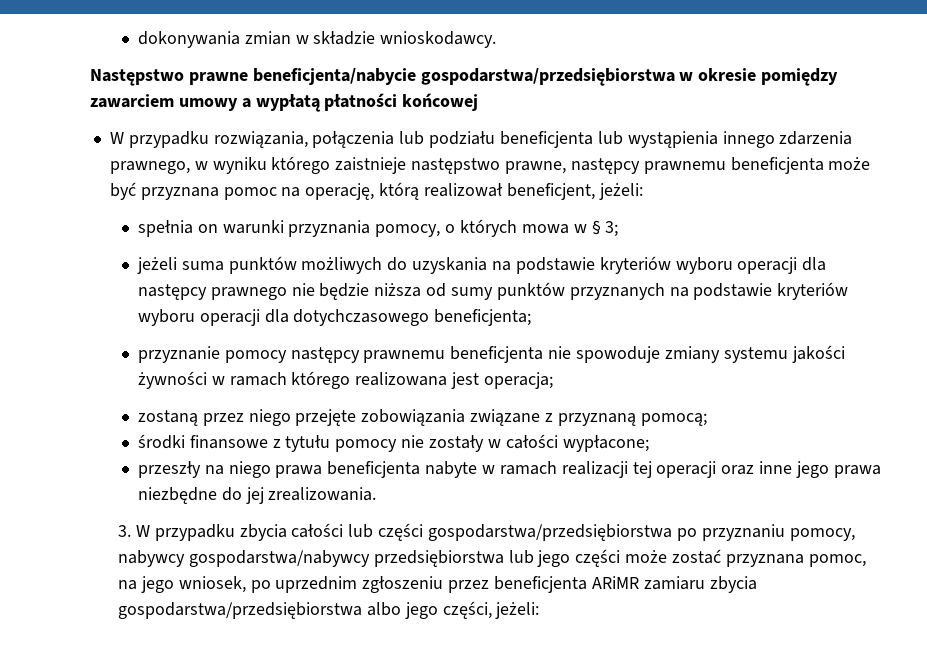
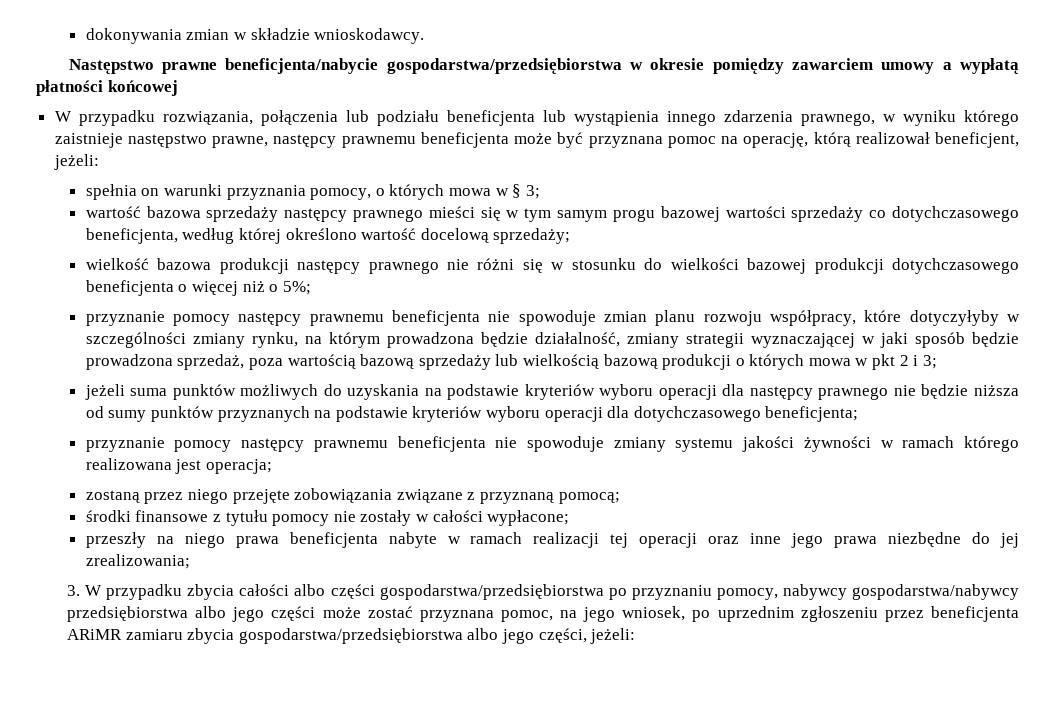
+ wartość bazowa sprzedaży następcy prawnego mieści się w tym samym progu bazowej wartości sprzedaży co dotychczasowego beneficjenta, według której określono wartość docelową sprzedaży;
+ wielkość bazowa produkcji następcy prawnego nie różni się w stosunku do wielkości bazowej produkcji dotychczasowego beneficjenta o więcej niż o 5%;
+ przyznanie pomocy następcy prawnemu beneficjenta nie spowoduje zmian planu rozwoju współpracy, które dotyczyłyby w szczególności zmiany rynku, na którym prowadzona będzie działalność, zmiany strategii wyznaczającej w jaki sposób będzie prowadzona sprzedaż, poza wartością bazową sprzedaży lub wielkością bazową produkcji o których mowa w pkt 2 i 3;
- przeszły na niego prawa beneficjenta nabyte w ramach realizacji tej operacji oraz inne jego prawa niezbędne do jej zrealizowania.
+ przeszły na niego prawa beneficjenta nabyte w ramach realizacji tej operacji oraz inne jego prawa niezbędne do jej zrealizowania;
- 3. W przypadku zbycia całości lub części gospodarstwa/przedsiębiorstwa po przyznaniu pomocy, nabywcy gospodarstwa/nabywcy przedsiębiorstwa lub jego części może zostać przyznana pomoc, na jego wniosek, po uprzednim zgłoszeniu przez beneficjenta ARiMR zamiaru zbycia gospodarstwa/przedsiębiorstwa albo jego części, jeżeli:
+ 3. W przypadku zbycia całości albo części gospodarstwa/przedsiębiorstwa po przyznaniu pomocy, nabywcy gospodarstwa/nabywcy przedsiębiorstwa albo jego części może zostać przyznana pomoc, na jego wniosek, po uprzednim zgłoszeniu przez beneficjenta ARiMR zamiaru zbycia gospodarstwa/przedsiębiorstwa albo jego części, jeżeli:

